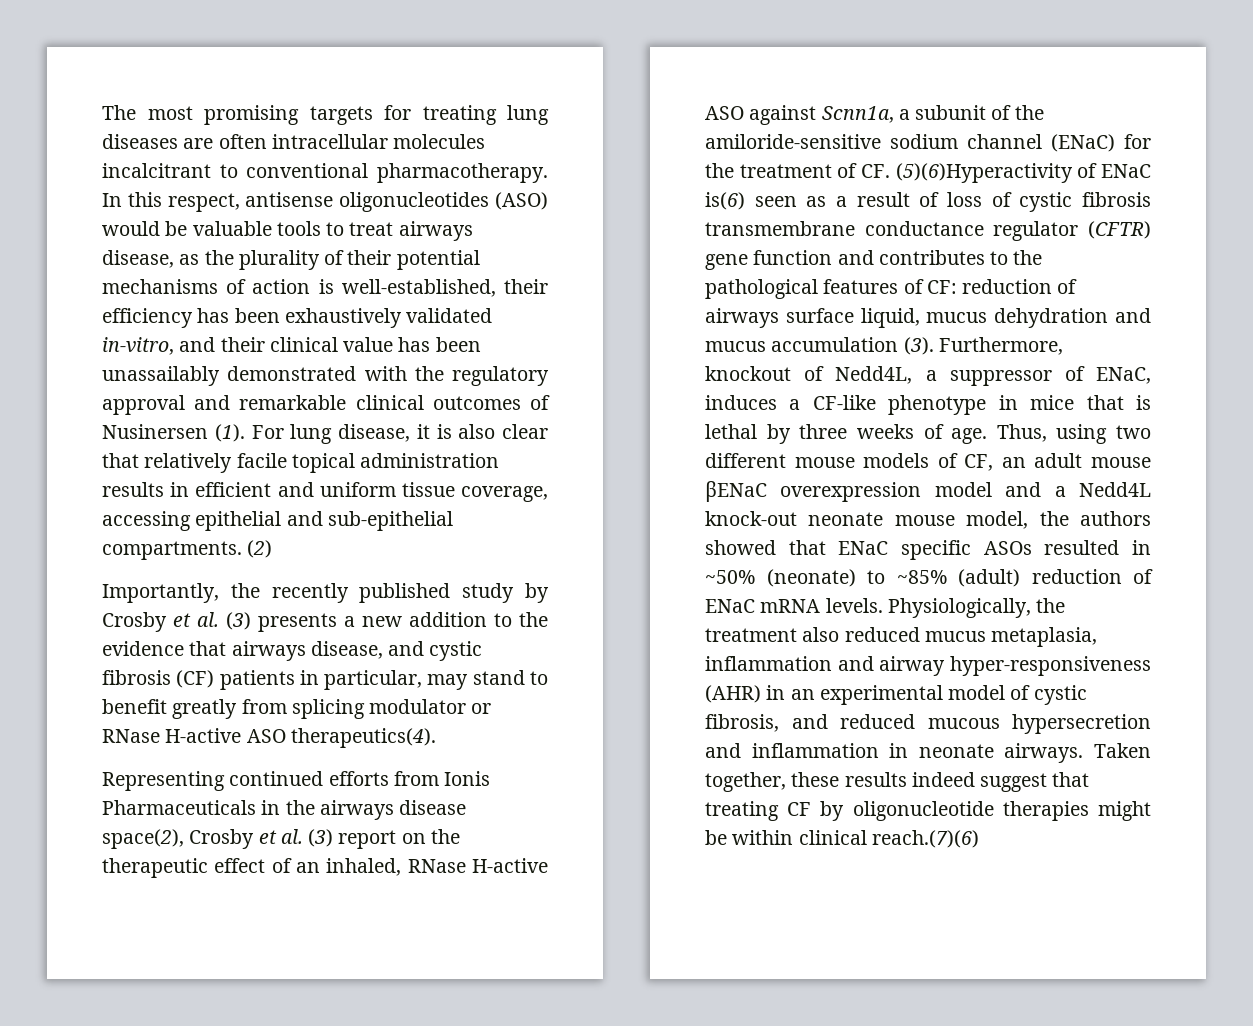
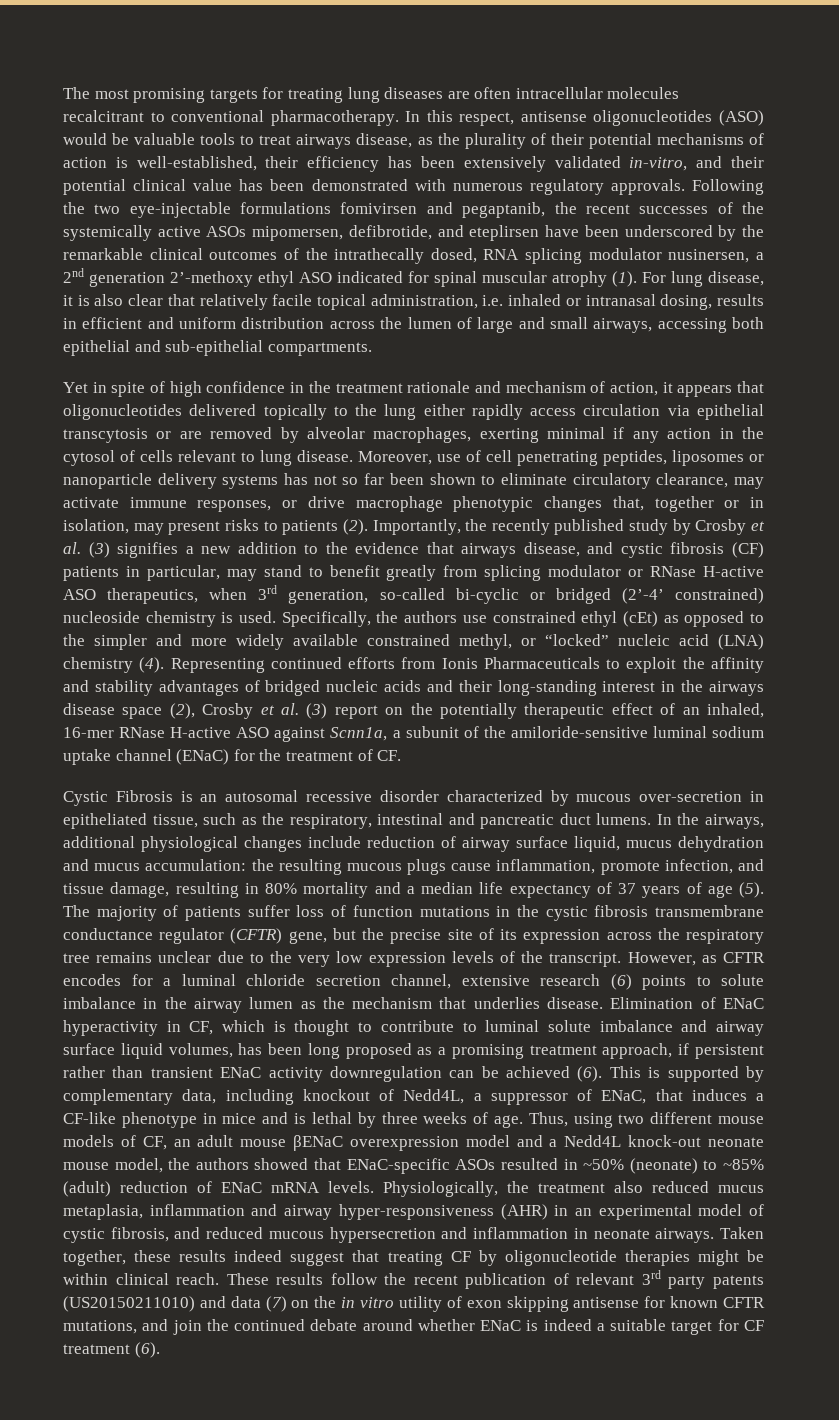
- The most promising targets for treating lung diseases are often intracellular molecules incalcitrant to conventional pharmacotherapy.
+ The most promising targets for treating lung diseases are often intracellular molecules recalcitrant to conventional pharmacotherapy.
- In this respect, antisense oligonucleotides (ASO) would be valuable tools to treat airways disease, as the plurality of their potential mechanisms of action is well-established, their efficiency has been exhaustively validated in-vitro, and their clinical value has been unassailably demonstrated with the regulatory approval and remarkable clinical outcomes of Nusinersen (1).
+ In this respect, antisense oligonucleotides (ASO) would be valuable tools to treat airways disease, as the plurality of their potential mechanisms of action is well-established, their efficiency has been extensively validated in-vitro, and their potential clinical value has been demonstrated with numerous regulatory approvals. Following the two eye-injectable formulations fomivirsen and pegaptanib, the recent successes of the systemically active ASOs mipomersen, defibrotide, and eteplirsen have been underscored by the remarkable clinical outcomes of the intrathecally dosed, RNA splicing modulator nusinersen, a 2nd generation 2’-methoxy ethyl ASO indicated for spinal muscular atrophy (1).
- For lung disease, it is also clear that relatively facile topical administration results in efficient and uniform tissue coverage, accessing epithelial and sub-epithelial compartments. (2)
- Importantly, the recently published study by Crosby et al. (3) presents a new addition to the evidence that airways disease, and cystic fibrosis (CF) patients in particular, may stand to benefit greatly from splicing modulator or RNase H-active ASO therapeutics(4).
- Representing continued efforts from Ionis Pharmaceuticals in the airways disease space(2), Crosby et al. (3) report on the therapeutic effect of an inhaled, RNase H-active ASO against Scnn1a, a subunit of the amiloride-sensitive sodium channel (ENaC) for the treatment of CF. (5)(6)Hyperactivity of ENaC is(6) seen as a result of loss of cystic fibrosis transmembrane conductance regulator (CFTR) gene function and contributes to the pathological features of CF: reduction of airways surface liquid, mucus dehydration and mucus accumulation (3). Furthermore, knockout of Nedd4L, a suppressor of ENaC, induces a CF-like phenotype in mice that is lethal by three weeks of age.
+ For lung disease, it is also clear that relatively facile topical administration, i.e. inhaled or intranasal dosing, results in efficient and uniform distribution across the lumen of large and small airways, accessing both epithelial and sub-epithelial compartments.
+ Yet in spite of high confidence in the treatment rationale and mechanism of action, it appears that oligonucleotides delivered topically to the lung either rapidly access circulation via epithelial transcytosis or are removed by alveolar macrophages, exerting minimal if any action in the cytosol of cells relevant to lung disease. Moreover, use of cell penetrating peptides, liposomes or nanoparticle delivery systems has not so far been shown to eliminate circulatory clearance, may activate immune responses, or drive macrophage phenotypic changes that, together or in isolation, may present risks to patients (2). Importantly, the recently published study by Crosby et al. (3) signifies a new addition to the evidence that airways disease, and cystic fibrosis (CF) patients in particular, may stand to benefit greatly from splicing modulator or RNase H-active ASO therapeutics, when 3rd generation, so-called bi-cyclic or bridged (2’-4’ constrained) nucleoside chemistry is used. Specifically, the authors use constrained ethyl (cEt) as opposed to the simpler and more widely available constrained methyl, or “locked” nucleic acid (LNA) chemistry (4). Representing continued efforts from Ionis Pharmaceuticals to exploit the affinity and stability advantages of bridged nucleic acids and their long-standing interest in the airways disease space (2), Crosby et al. (3) report on the potentially therapeutic effect of an inhaled, 16-mer RNase H-active ASO against Scnn1a, a subunit of the amiloride-sensitive luminal sodium uptake channel (ENaC) for the treatment of CF.
+ Cystic Fibrosis is an autosomal recessive disorder characterized by mucous over-secretion in epitheliated tissue, such as the respiratory, intestinal and pancreatic duct lumens. In the airways, additional physiological changes include reduction of airway surface liquid, mucus dehydration and mucus accumulation: the resulting mucous plugs cause inflammation, promote infection, and tissue damage, resulting in 80% mortality and a median life expectancy of 37 years of age (5). The majority of patients suffer loss of function mutations in the cystic fibrosis transmembrane conductance regulator (CFTR) gene, but the precise site of its expression across the respiratory tree remains unclear due to the very low expression levels of the transcript. However, as CFTR encodes for a luminal chloride secretion channel, extensive research (6) points to solute imbalance in the airway lumen as the mechanism that underlies disease. Elimination of ENaC hyperactivity in CF, which is thought to contribute to luminal solute imbalance and airway surface liquid volumes, has been long proposed as a promising treatment approach, if persistent rather than transient ENaC activity downregulation can be achieved (6). This is supported by complementary data, including knockout of Nedd4L, a suppressor of ENaC, that induces a CF-like phenotype in mice and is lethal by three weeks of age.
- Thus, using two different mouse models of CF, an adult mouse βENaC overexpression model and a Nedd4L knock-out neonate mouse model, the authors showed that ENaC specific ASOs resulted in ~50% (neonate) to ~85% (adult) reduction of ENaC mRNA levels.
+ Thus, using two different mouse models of CF, an adult mouse βENaC overexpression model and a Nedd4L knock-out neonate mouse model, the authors showed that ENaC-specific ASOs resulted in ~50% (neonate) to ~85% (adult) reduction of ENaC mRNA levels.
- Taken together, these results indeed suggest that treating CF by oligonucleotide therapies might be within clinical reach.(7)(6)
+ Taken together, these results indeed suggest that treating CF by oligonucleotide therapies might be within clinical reach. These results follow the recent publication of relevant 3rd party patents (US20150211010) and data (7) on the in vitro utility of exon skipping antisense for known CFTR mutations, and join the continued debate around whether ENaC is indeed a suitable target for CF treatment (6).

